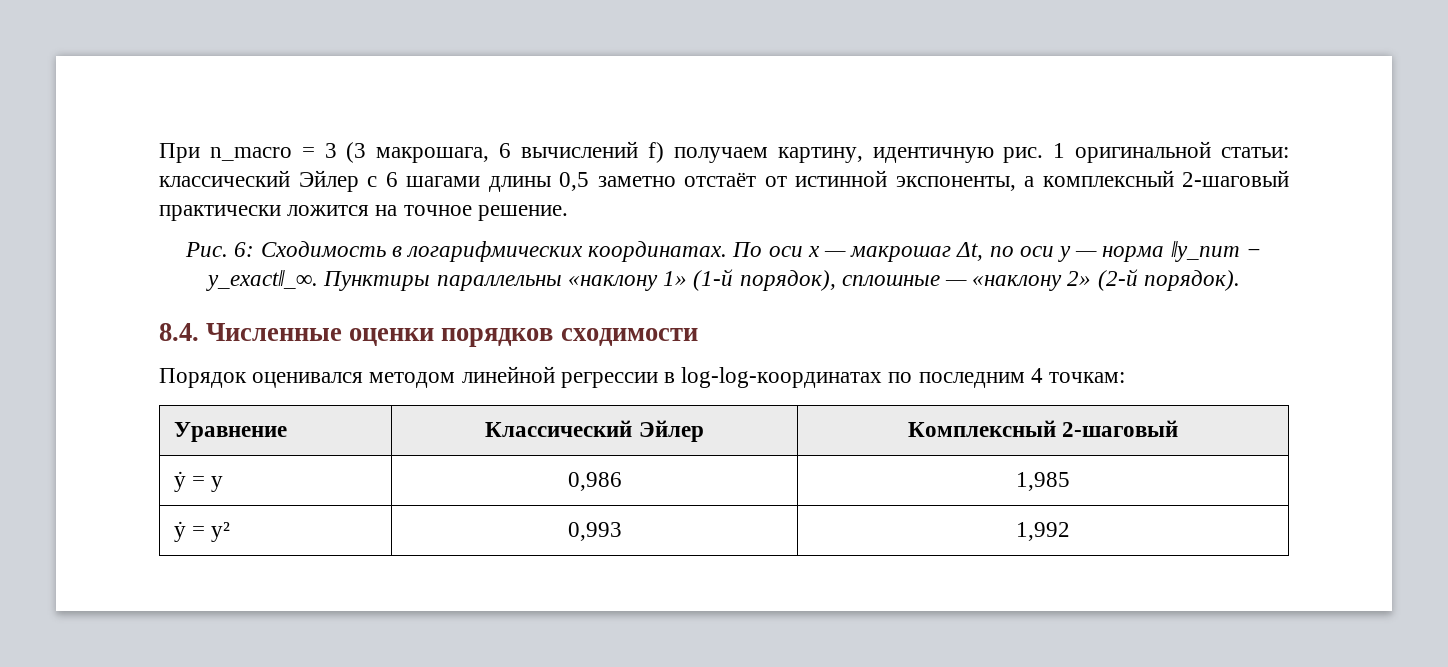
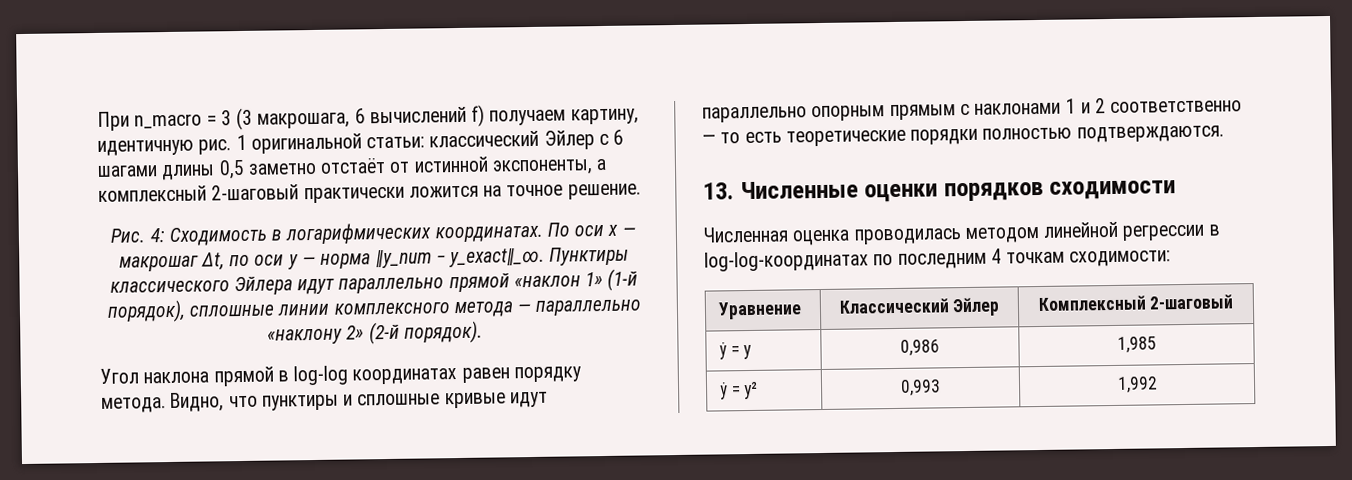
- Рис. 6: Сходимость в логарифмических координатах.
+ Рис. 4: Сходимость в логарифмических координатах.
- Пунктиры параллельны «наклону 1» (1-й порядок), сплошные — «наклону 2» (2-й порядок).
- 8.4. Численные оценки порядков сходимости
+ Пунктиры классического Эйлера идут параллельно прямой «наклон 1» (1-й порядок), сплошные линии комплексного метода — параллельно «наклону 2» (2-й порядок).
+ Угол наклона прямой в log-log координатах равен порядку метода. Видно, что пунктиры и сплошные кривые идут параллельно опорным прямым с наклонами 1 и 2 соответственно — то есть теоретические порядки полностью подтверждаются.
+ 13. Численные оценки порядков сходимости
- Порядок оценивался методом линейной регрессии в log-log-координатах по последним 4 точкам:
+ Численная оценка проводилась методом линейной регрессии в log-log-координатах по последним 4 точкам сходимости:

